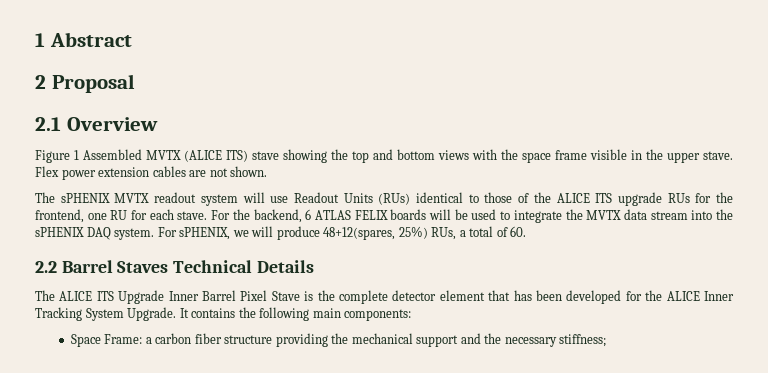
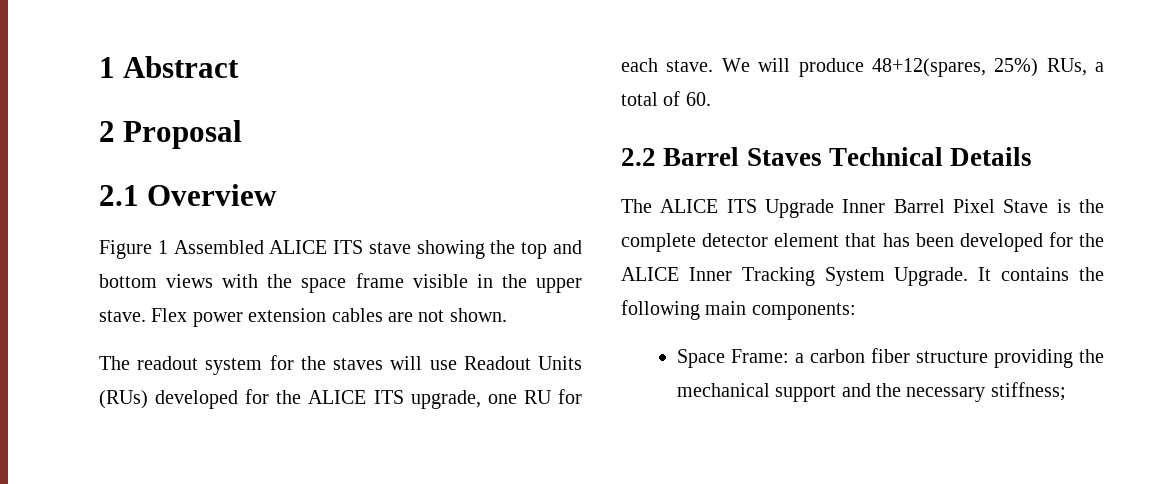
- Figure 1 Assembled MVTX (ALICE ITS) stave showing the top and bottom views with the space frame visible in the upper stave.
+ Figure 1 Assembled ALICE ITS stave showing the top and bottom views with the space frame visible in the upper stave.
- The sPHENIX MVTX readout system will use Readout Units (RUs) identical to those of the ALICE ITS upgrade RUs for the frontend, one RU for each stave.
+ The readout system for the staves will use Readout Units (RUs) developed for the ALICE ITS upgrade, one RU for each stave.
- For the backend, 6 ATLAS FELIX boards will be used to integrate the MVTX data stream into the sPHENIX DAQ system. For sPHENIX, we will produce 48+12(spares, 25%) RUs, a total of 60.
+ We will produce 48+12(spares, 25%) RUs, a total of 60.

